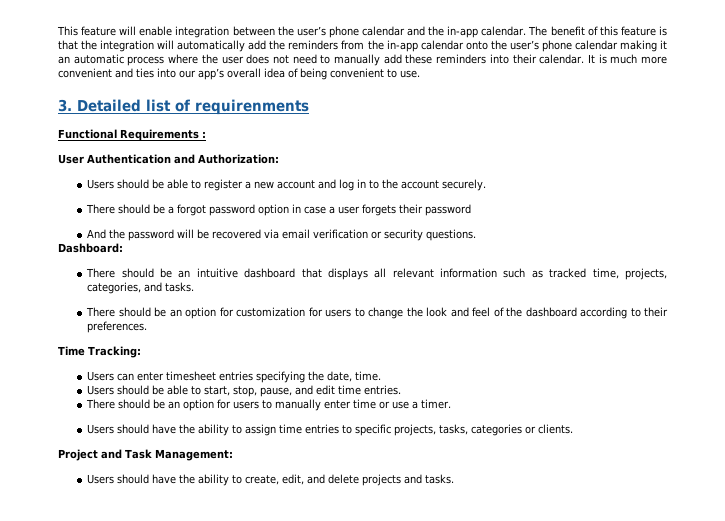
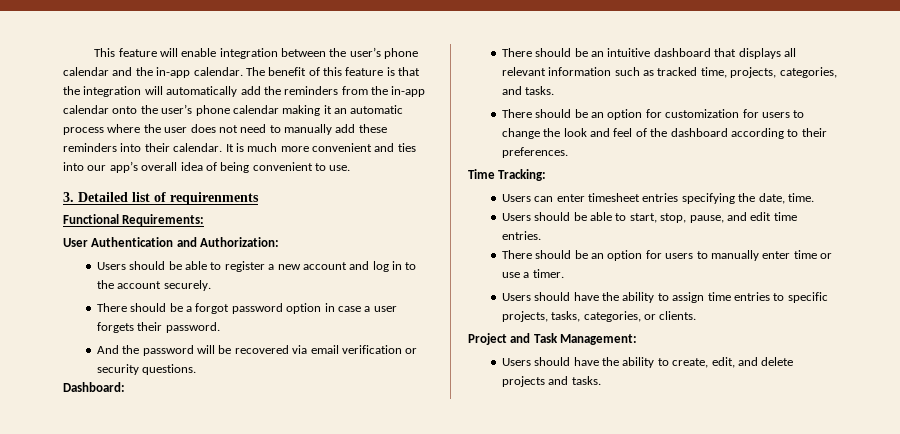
- Functional Requirements :
+ Functional Requirements:
- There should be a forgot password option in case a user forgets their password
+ There should be a forgot password option in case a user forgets their password.
- Users should have the ability to assign time entries to specific projects, tasks, categories or clients.
+ Users should have the ability to assign time entries to specific projects, tasks, categories, or clients.

